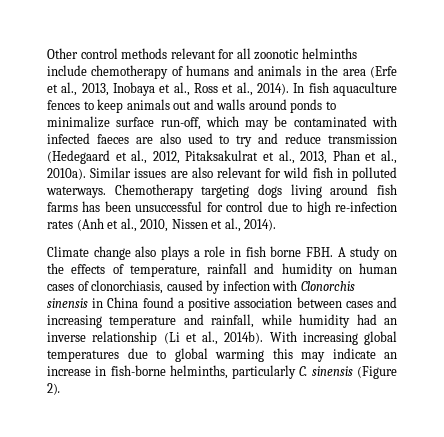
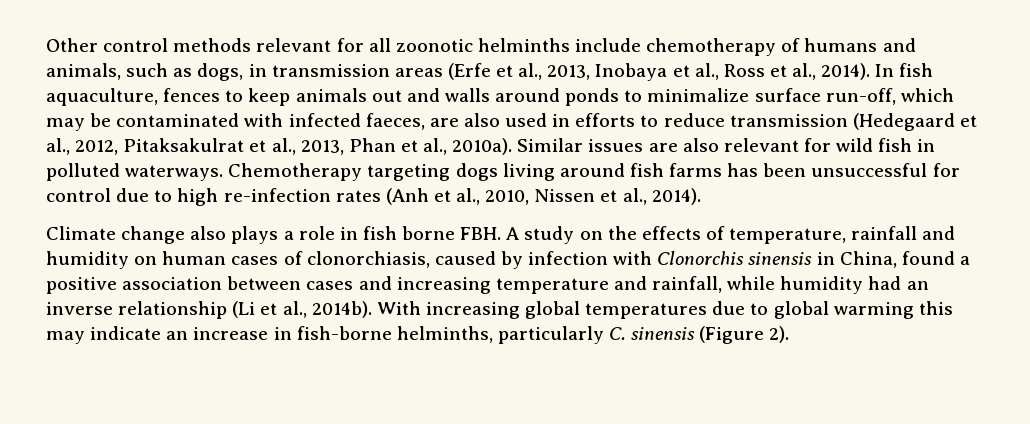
- Other control methods relevant for all zoonotic helminths include chemotherapy of humans and animals in the area (Erfe et al., 2013, Inobaya et al., Ross et al., 2014).
+ Other control methods relevant for all zoonotic helminths include chemotherapy of humans and animals, such as dogs, in transmission areas (Erfe et al., 2013, Inobaya et al., Ross et al., 2014).
- In fish aquaculture fences to keep animals out and walls around ponds to minimalize surface run-off, which may be contaminated with infected faeces are also used to try and reduce transmission (Hedegaard et al., 2012, Pitaksakulrat et al., 2013, Phan et al., 2010a).
+ In fish aquaculture, fences to keep animals out and walls around ponds to minimalize surface run-off, which may be contaminated with infected faeces, are also used in efforts to reduce transmission (Hedegaard et al., 2012, Pitaksakulrat et al., 2013, Phan et al., 2010a).
- Climate change also plays a role in fish borne FBH. A study on the effects of temperature, rainfall and humidity on human cases of clonorchiasis, caused by infection with Clonorchis sinensis in China found a positive association between cases and increasing temperature and rainfall, while humidity had an inverse relationship (Li et al., 2014b).
+ Climate change also plays a role in fish borne FBH. A study on the effects of temperature, rainfall and humidity on human cases of clonorchiasis, caused by infection with Clonorchis sinensis in China, found a positive association between cases and increasing temperature and rainfall, while humidity had an inverse relationship (Li et al., 2014b).

